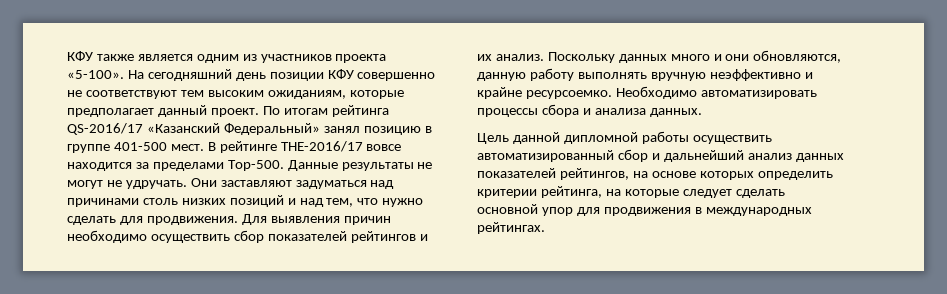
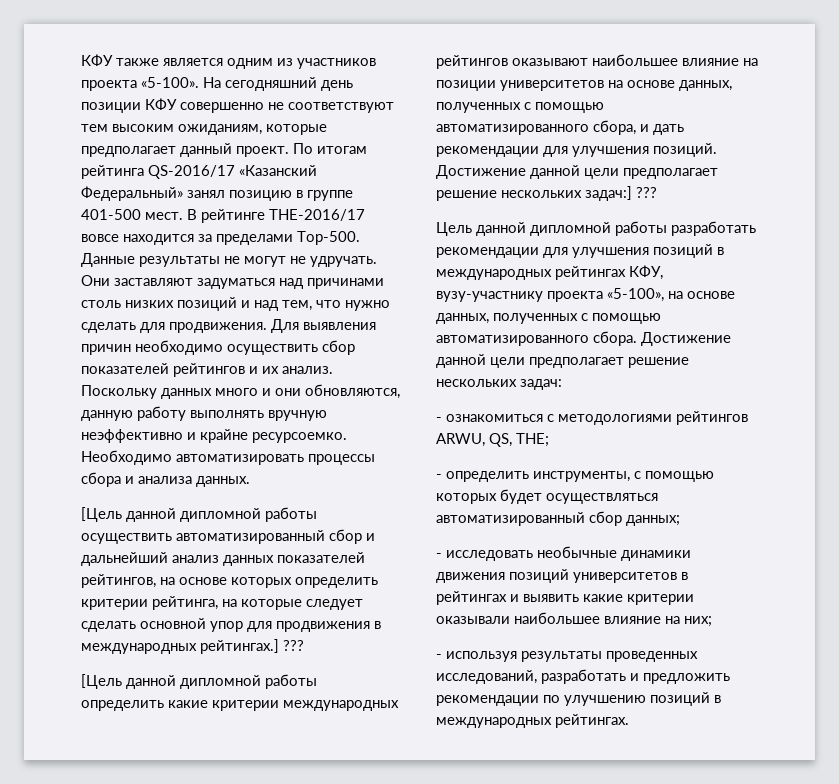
- Цель данной дипломной работы осуществить автоматизированный сбор и дальнейший анализ данных показателей рейтингов, на основе которых определить критерии рейтинга, на которые следует сделать основной упор для продвижения в международных рейтингах.
+ [Цель данной дипломной работы осуществить автоматизированный сбор и дальнейший анализ данных показателей рейтингов, на основе которых определить критерии рейтинга, на которые следует сделать основной упор для продвижения в международных рейтингах.] ???
+ [Цель данной дипломной работы определить какие критерии международных рейтингов оказывают наибольшее влияние на позиции университетов на основе данных, полученных с помощью автоматизированного сбора, и дать рекомендации для улучшения позиций. Достижение данной цели предполагает решение нескольких задач:] ???
+ Цель данной дипломной работы разработать рекомендации для улучшения позиций в международных рейтингах КФУ, вузу-участнику проекта «5-100», на основе данных, полученных с помощью автоматизированного сбора. Достижение данной цели предполагает решение нескольких задач:
+ - ознакомиться с методологиями рейтингов ARWU, QS, THE;
+ - определить инструменты, с помощью которых будет осуществляться автоматизированный сбор данных;
+ - исследовать необычные динамики движения позиций университетов в рейтингах и выявить какие критерии оказывали наибольшее влияние на них;
+ - используя результаты проведенных исследований, разработать и предложить рекомендации по улучшению позиций в международных рейтингах.

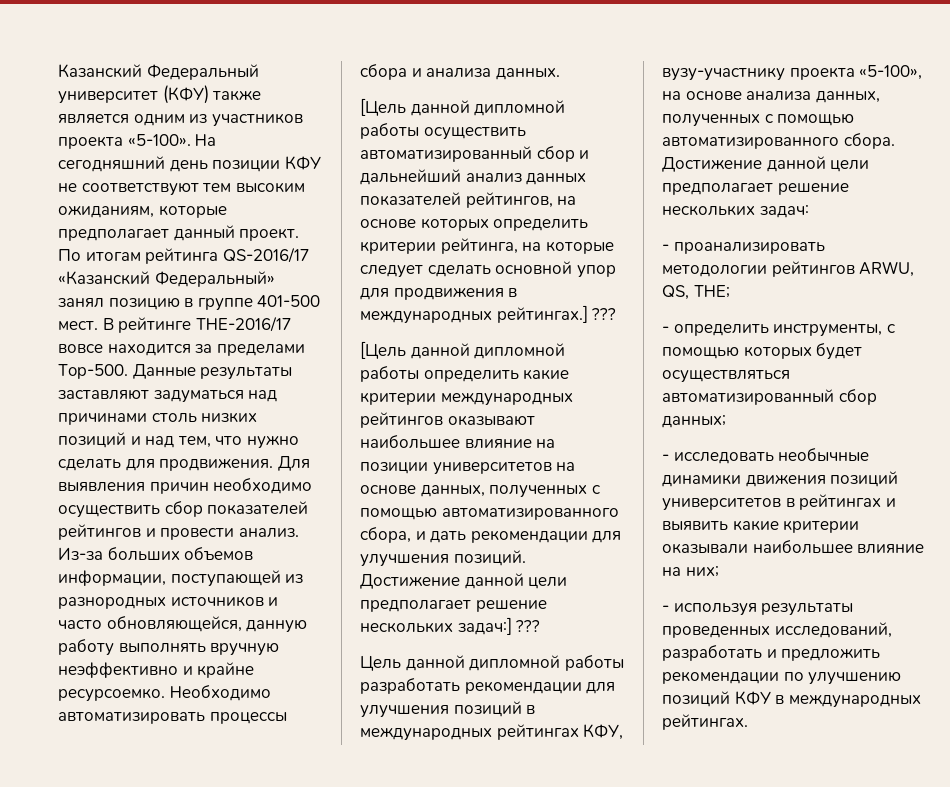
- КФУ также является одним из участников проекта «5-100».
+ Казанский Федеральный университет (КФУ) также является одним из участников проекта «5-100».
- На сегодняшний день позиции КФУ совершенно не соответствуют тем высоким ожиданиям, которые предполагает данный проект.
+ На сегодняшний день позиции КФУ не соответствуют тем высоким ожиданиям, которые предполагает данный проект.
- Данные результаты не могут не удручать. Они заставляют задуматься над причинами столь низких позиций и над тем, что нужно сделать для продвижения.
+ Данные результаты заставляют задуматься над причинами столь низких позиций и над тем, что нужно сделать для продвижения.
- Для выявления причин необходимо осуществить сбор показателей рейтингов и их анализ. Поскольку данных много и они обновляются, данную работу выполнять вручную неэффективно и крайне ресурсоемко.
+ Для выявления причин необходимо осуществить сбор показателей рейтингов и провести анализ. Из-за больших объемов информации, поступающей из разнородных источников и часто обновляющейся, данную работу выполнять вручную неэффективно и крайне ресурсоемко.
- Цель данной дипломной работы разработать рекомендации для улучшения позиций в международных рейтингах КФУ, вузу-участнику проекта «5-100», на основе данных, полученных с помощью автоматизированного сбора.
+ Цель данной дипломной работы разработать рекомендации для улучшения позиций в международных рейтингах КФУ, вузу-участнику проекта «5-100», на основе анализа данных, полученных с помощью автоматизированного сбора.
- - ознакомиться с методологиями рейтингов ARWU, QS, THE;
+ - проанализировать методологии рейтингов ARWU, QS, THE;
- - используя результаты проведенных исследований, разработать и предложить рекомендации по улучшению позиций в международных рейтингах.
+ - используя результаты проведенных исследований, разработать и предложить рекомендации по улучшению позиций КФУ в международных рейтингах.

